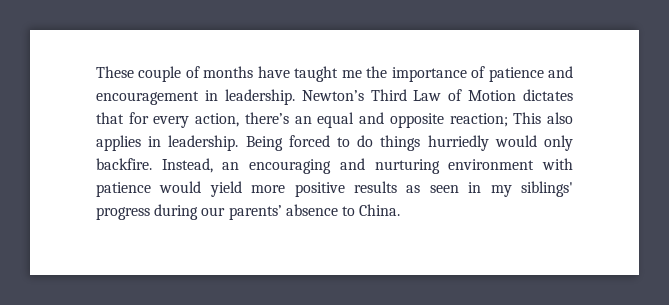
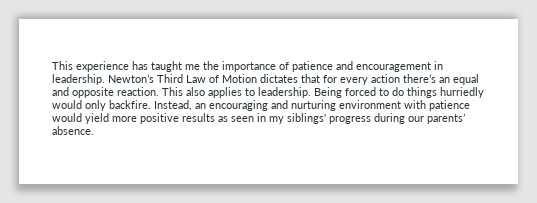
- These couple of months have taught me the importance of patience and encouragement in leadership.
+ This experience has taught me the importance of patience and encouragement in leadership.
- Newton’s Third Law of Motion dictates that for every action, there’s an equal and opposite reaction; This also applies in leadership.
+ Newton’s Third Law of Motion dictates that for every action there’s an equal and opposite reaction. This also applies to leadership.
- Instead, an encouraging and nurturing environment with patience would yield more positive results as seen in my siblings' progress during our parents’ absence to China.
+ Instead, an encouraging and nurturing environment with patience would yield more positive results as seen in my siblings' progress during our parents’ absence.

